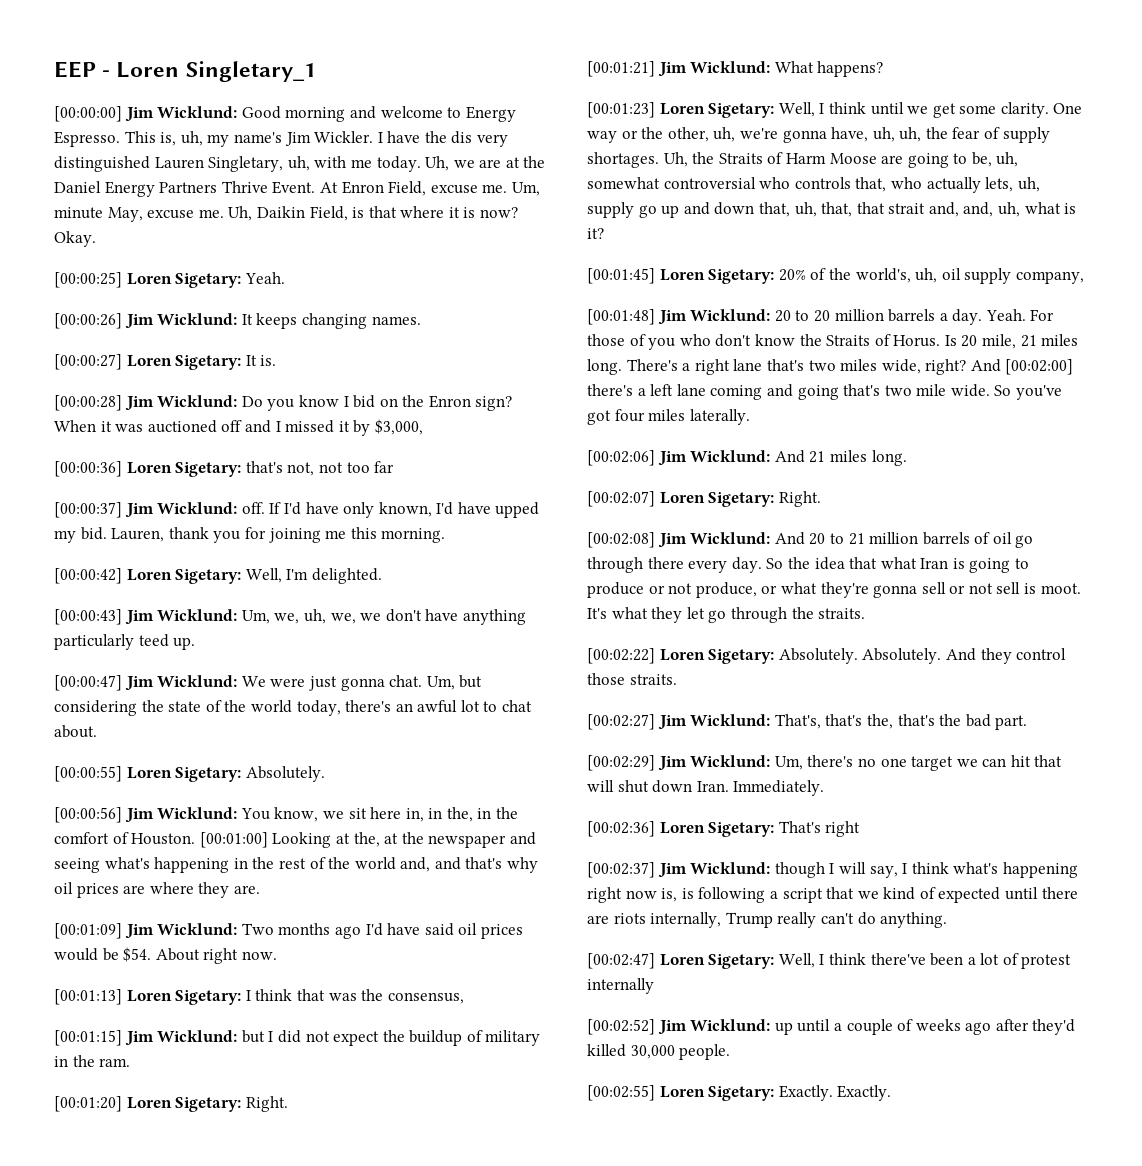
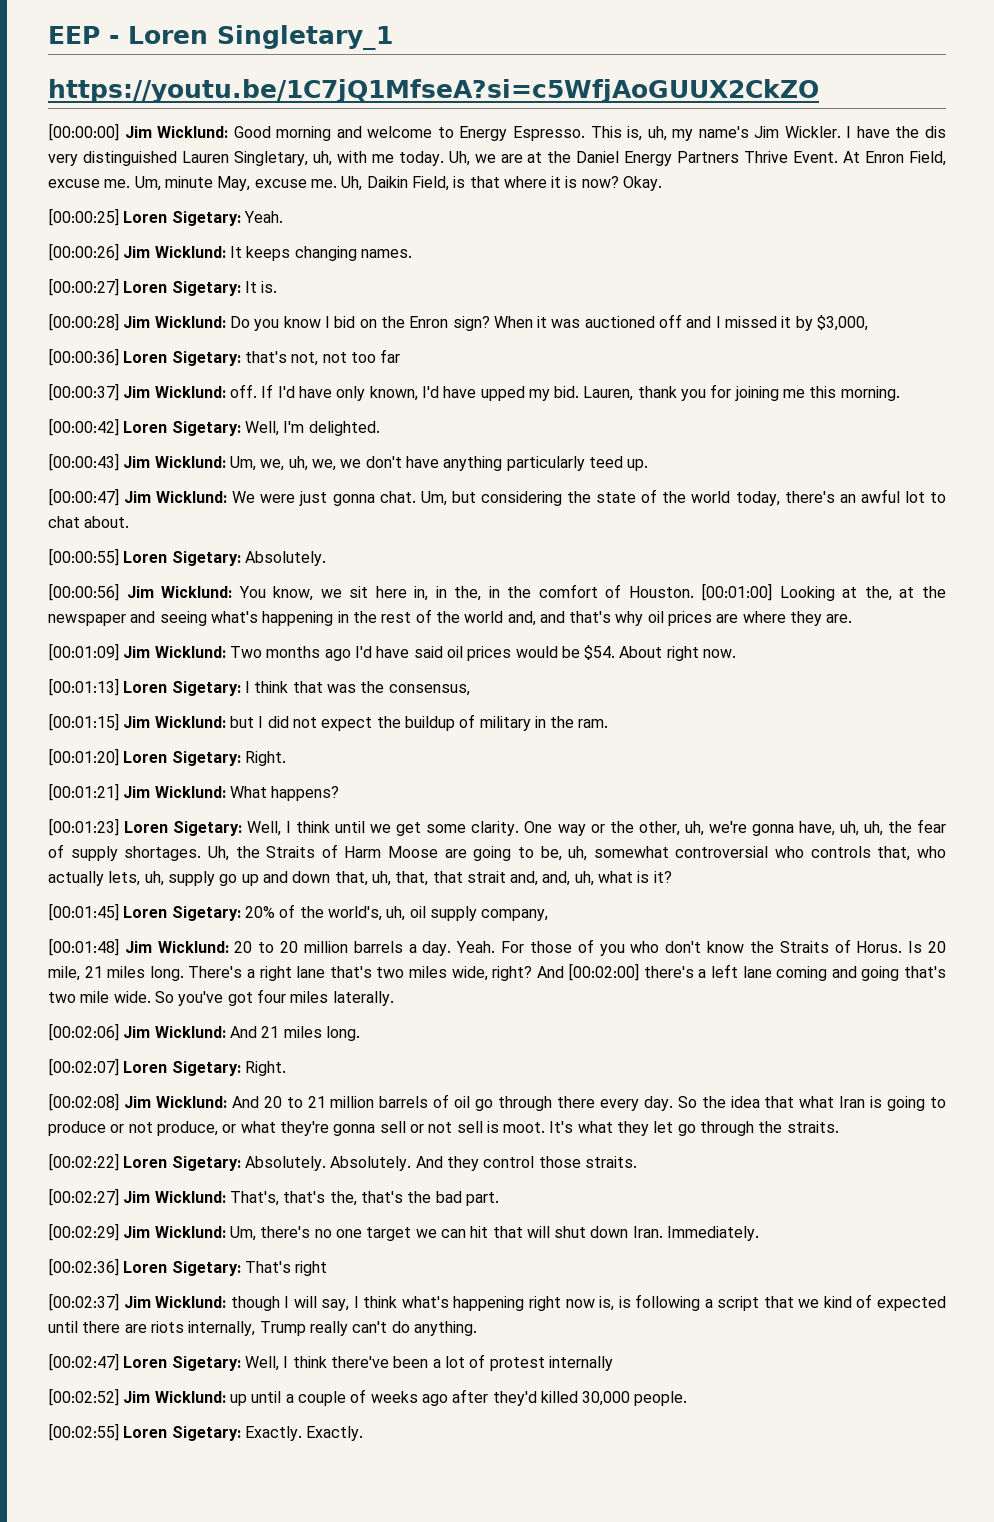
+ https://youtu.be/1C7jQ1MfseA?si=c5WfjAoGUUX2CkZO

